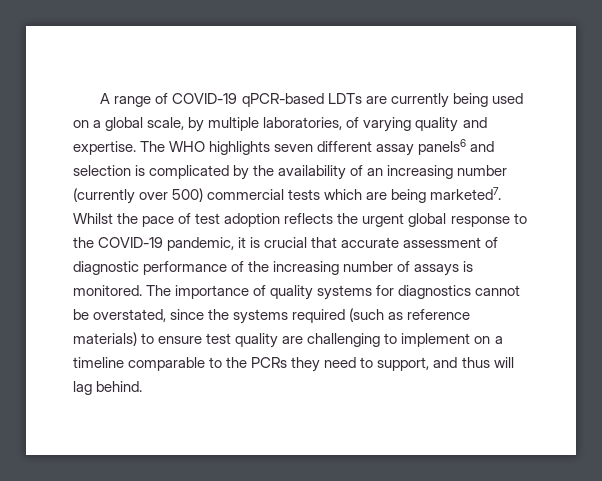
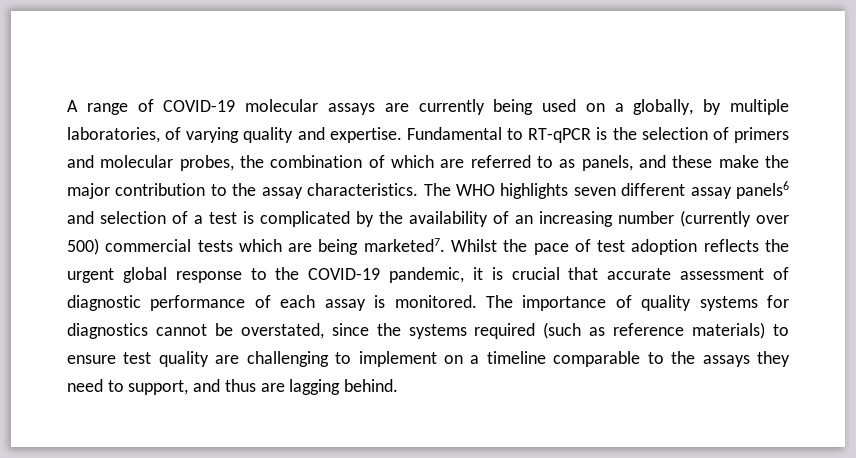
- A range of COVID-19 qPCR-based LDTs are currently being used on a global scale, by multiple laboratories, of varying quality and expertise.
+ A range of COVID-19 molecular assays are currently being used on a globally, by multiple laboratories, of varying quality and expertise.
+ Fundamental to RT-qPCR is the selection of primers and molecular probes, the combination of which are referred to as panels, and these make the major contribution to the assay characteristics.
- The WHO highlights seven different assay panels6 and selection is complicated by the availability of an increasing number (currently over 500) commercial tests which are being marketed7.
+ The WHO highlights seven different assay panels6 and selection of a test is complicated by the availability of an increasing number (currently over 500) commercial tests which are being marketed7.
- Whilst the pace of test adoption reflects the urgent global response to the COVID-19 pandemic, it is crucial that accurate assessment of diagnostic performance of the increasing number of assays is monitored.
+ Whilst the pace of test adoption reflects the urgent global response to the COVID-19 pandemic, it is crucial that accurate assessment of diagnostic performance of each assay is monitored.
- The importance of quality systems for diagnostics cannot be overstated, since the systems required (such as reference materials) to ensure test quality are challenging to implement on a timeline comparable to the PCRs they need to support, and thus will lag behind.
+ The importance of quality systems for diagnostics cannot be overstated, since the systems required (such as reference materials) to ensure test quality are challenging to implement on a timeline comparable to the assays they need to support, and thus are lagging behind.

